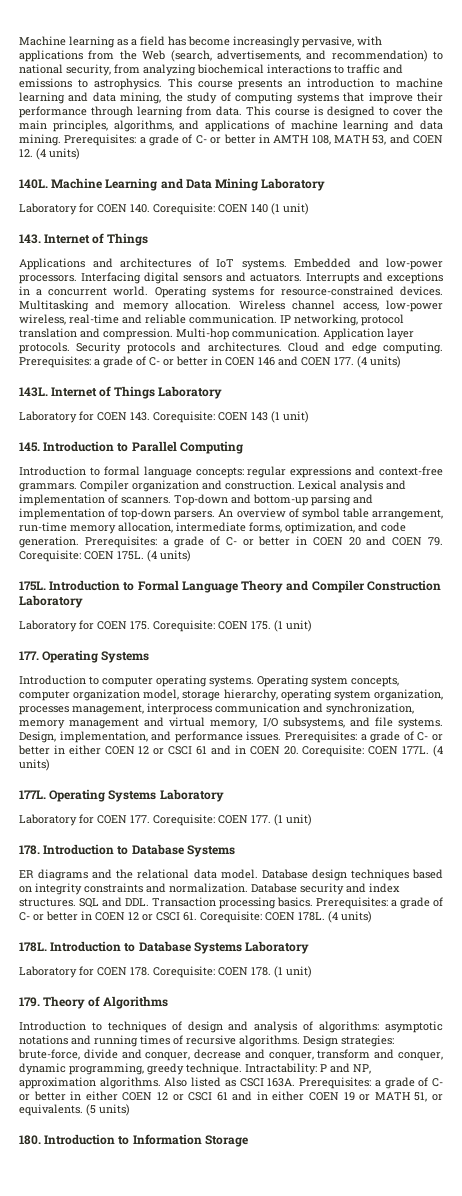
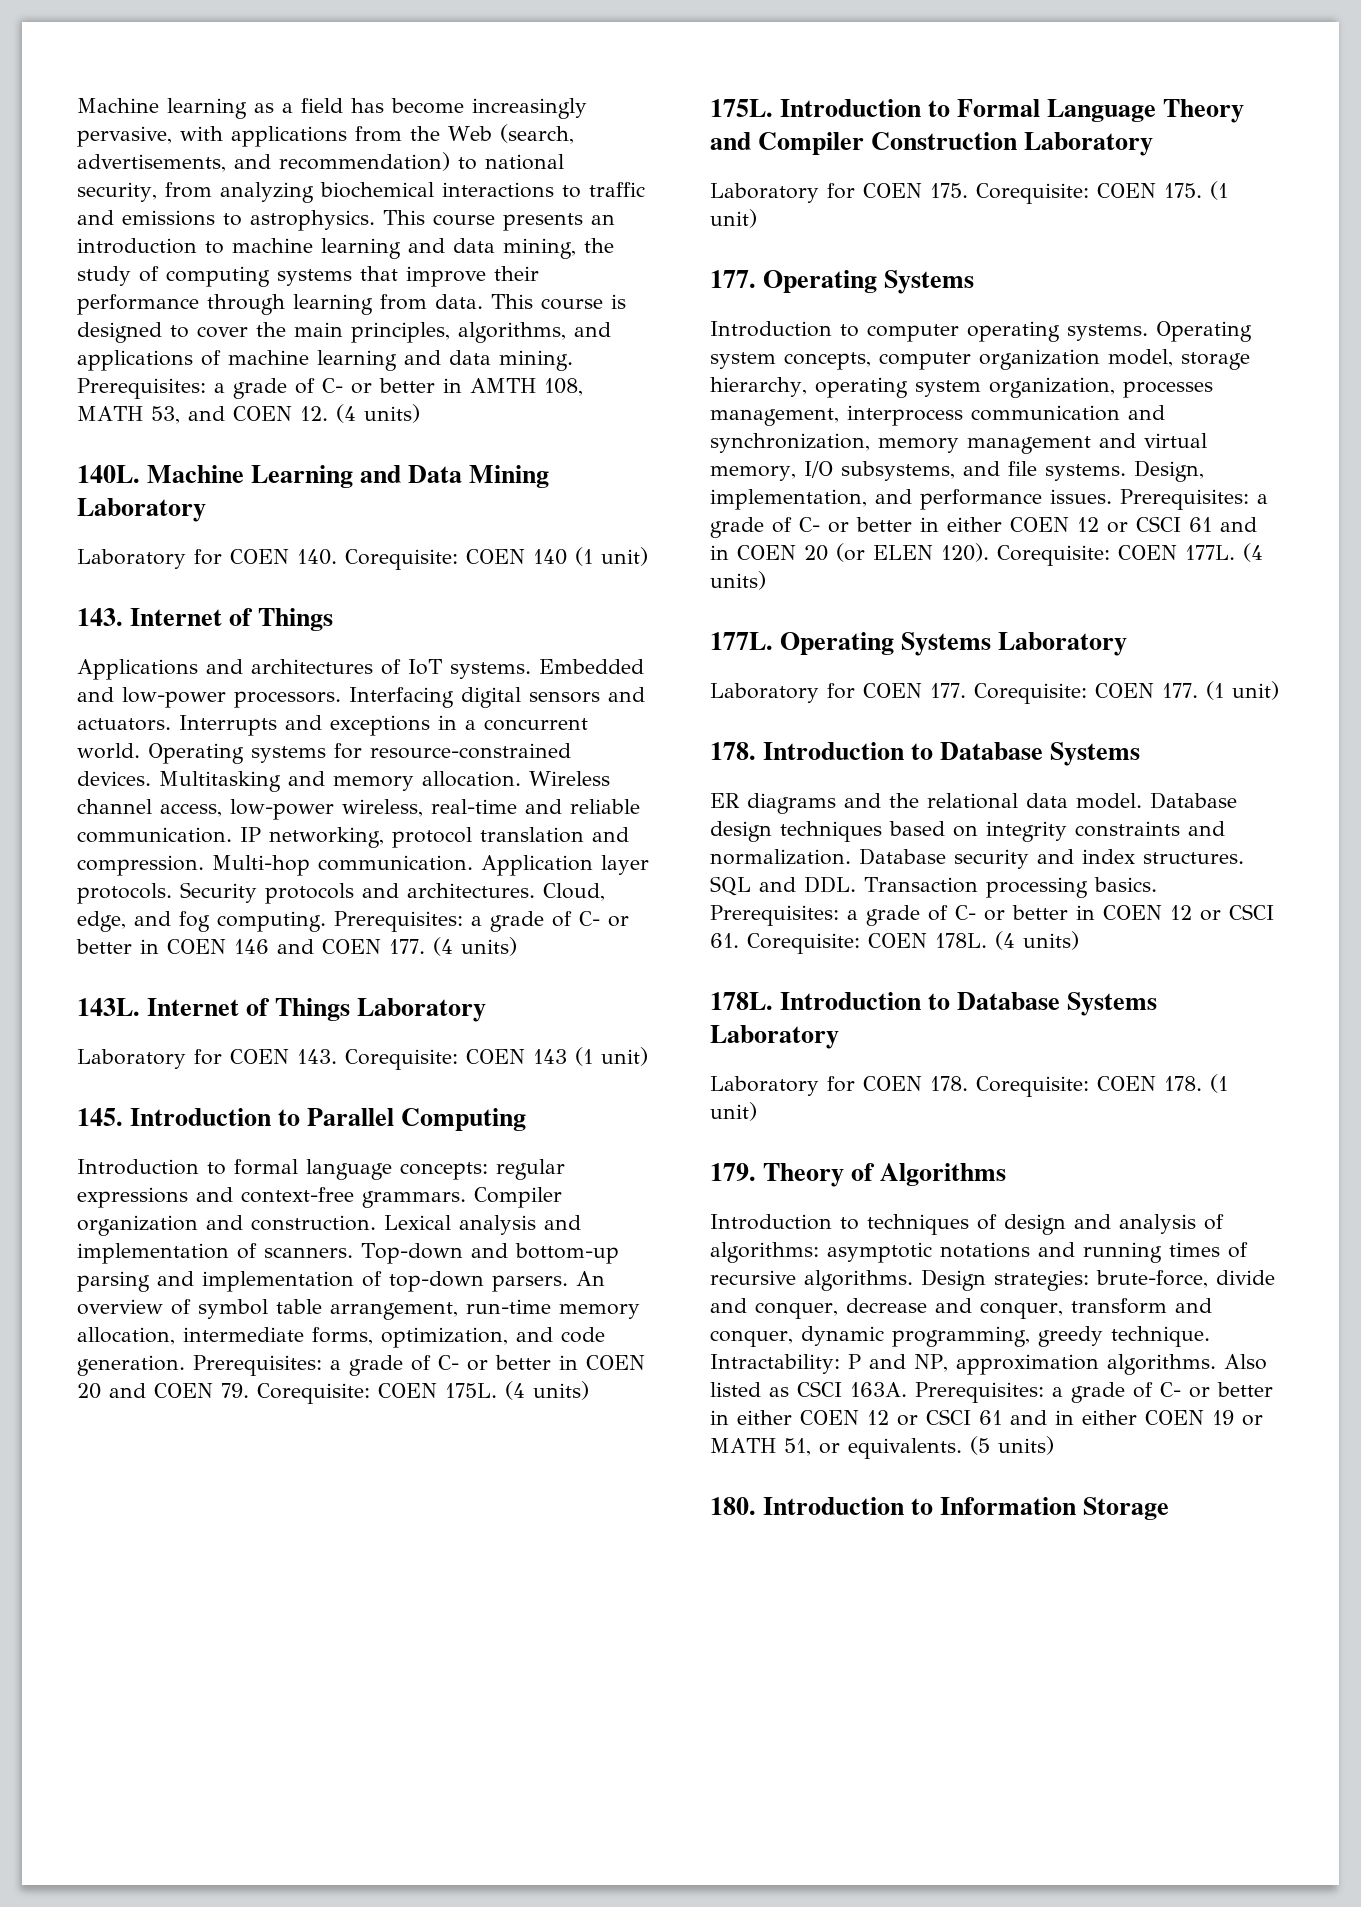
- Cloud and edge computing.
+ Cloud, edge, and fog computing.
- Prerequisites: a grade of C- or better in either COEN 12 or CSCI 61 and in COEN 20. Corequisite: COEN 177L.
+ Prerequisites: a grade of C- or better in either COEN 12 or CSCI 61 and in COEN 20 (or ELEN 120). Corequisite: COEN 177L.

